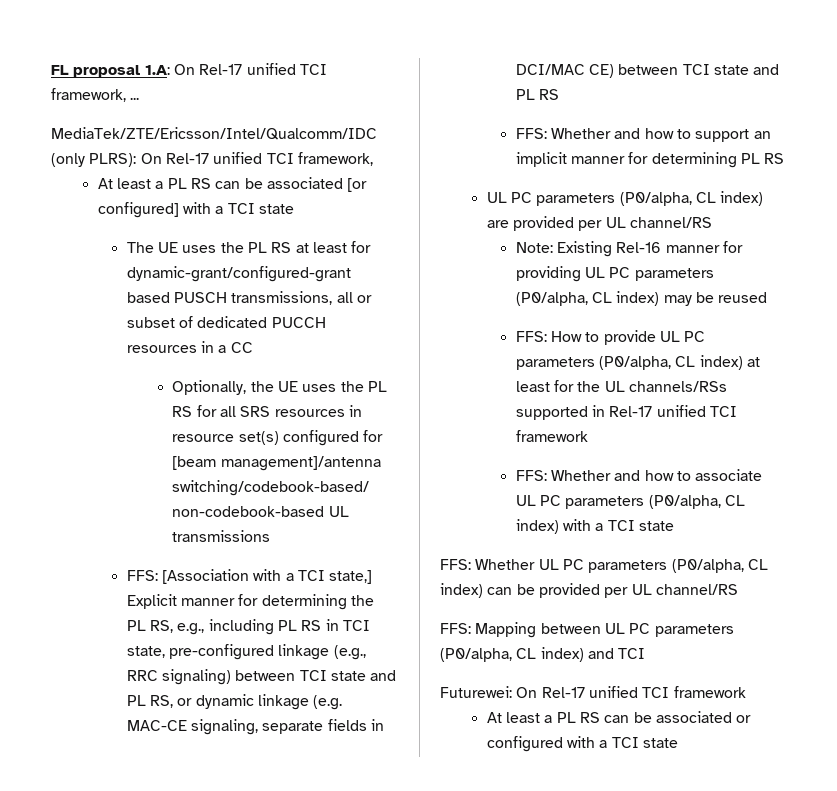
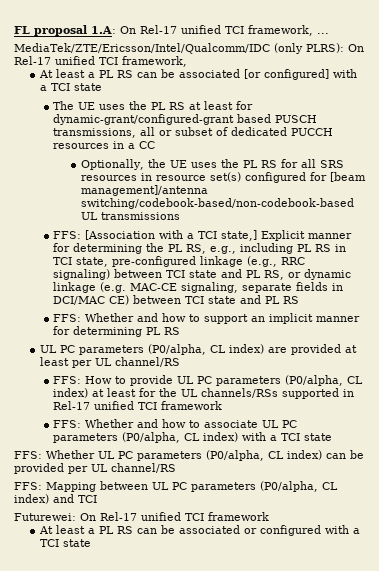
- UL PC parameters (P0/alpha, CL index) are provided per UL channel/RS
- Note: Existing Rel-16 manner for providing UL PC parameters (P0/alpha, CL index) may be reused
+ UL PC parameters (P0/alpha, CL index) are provided at least per UL channel/RS

